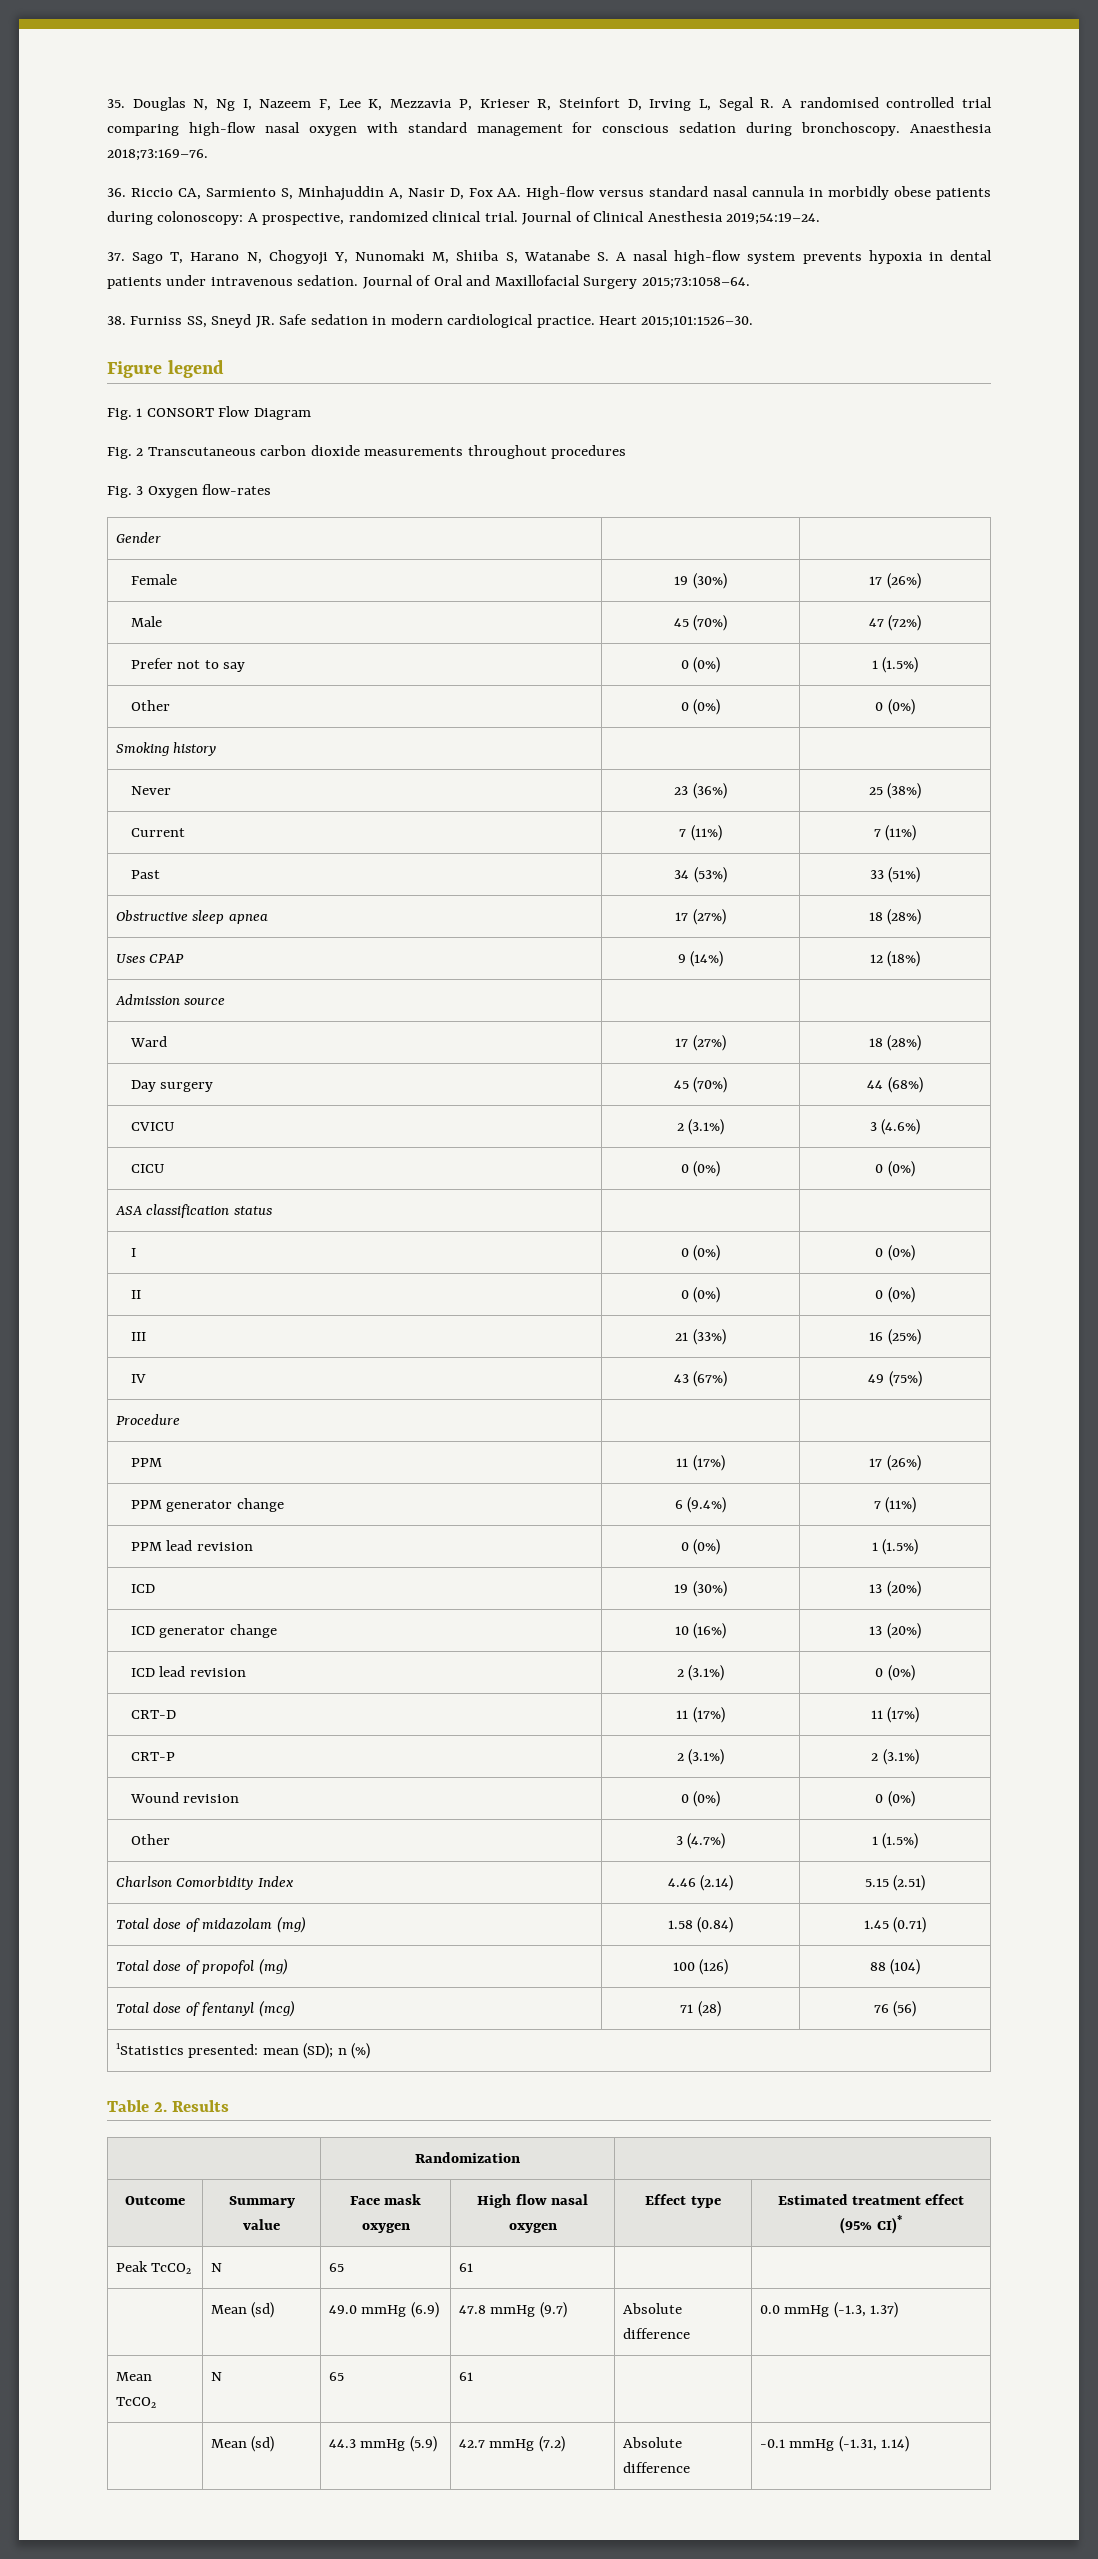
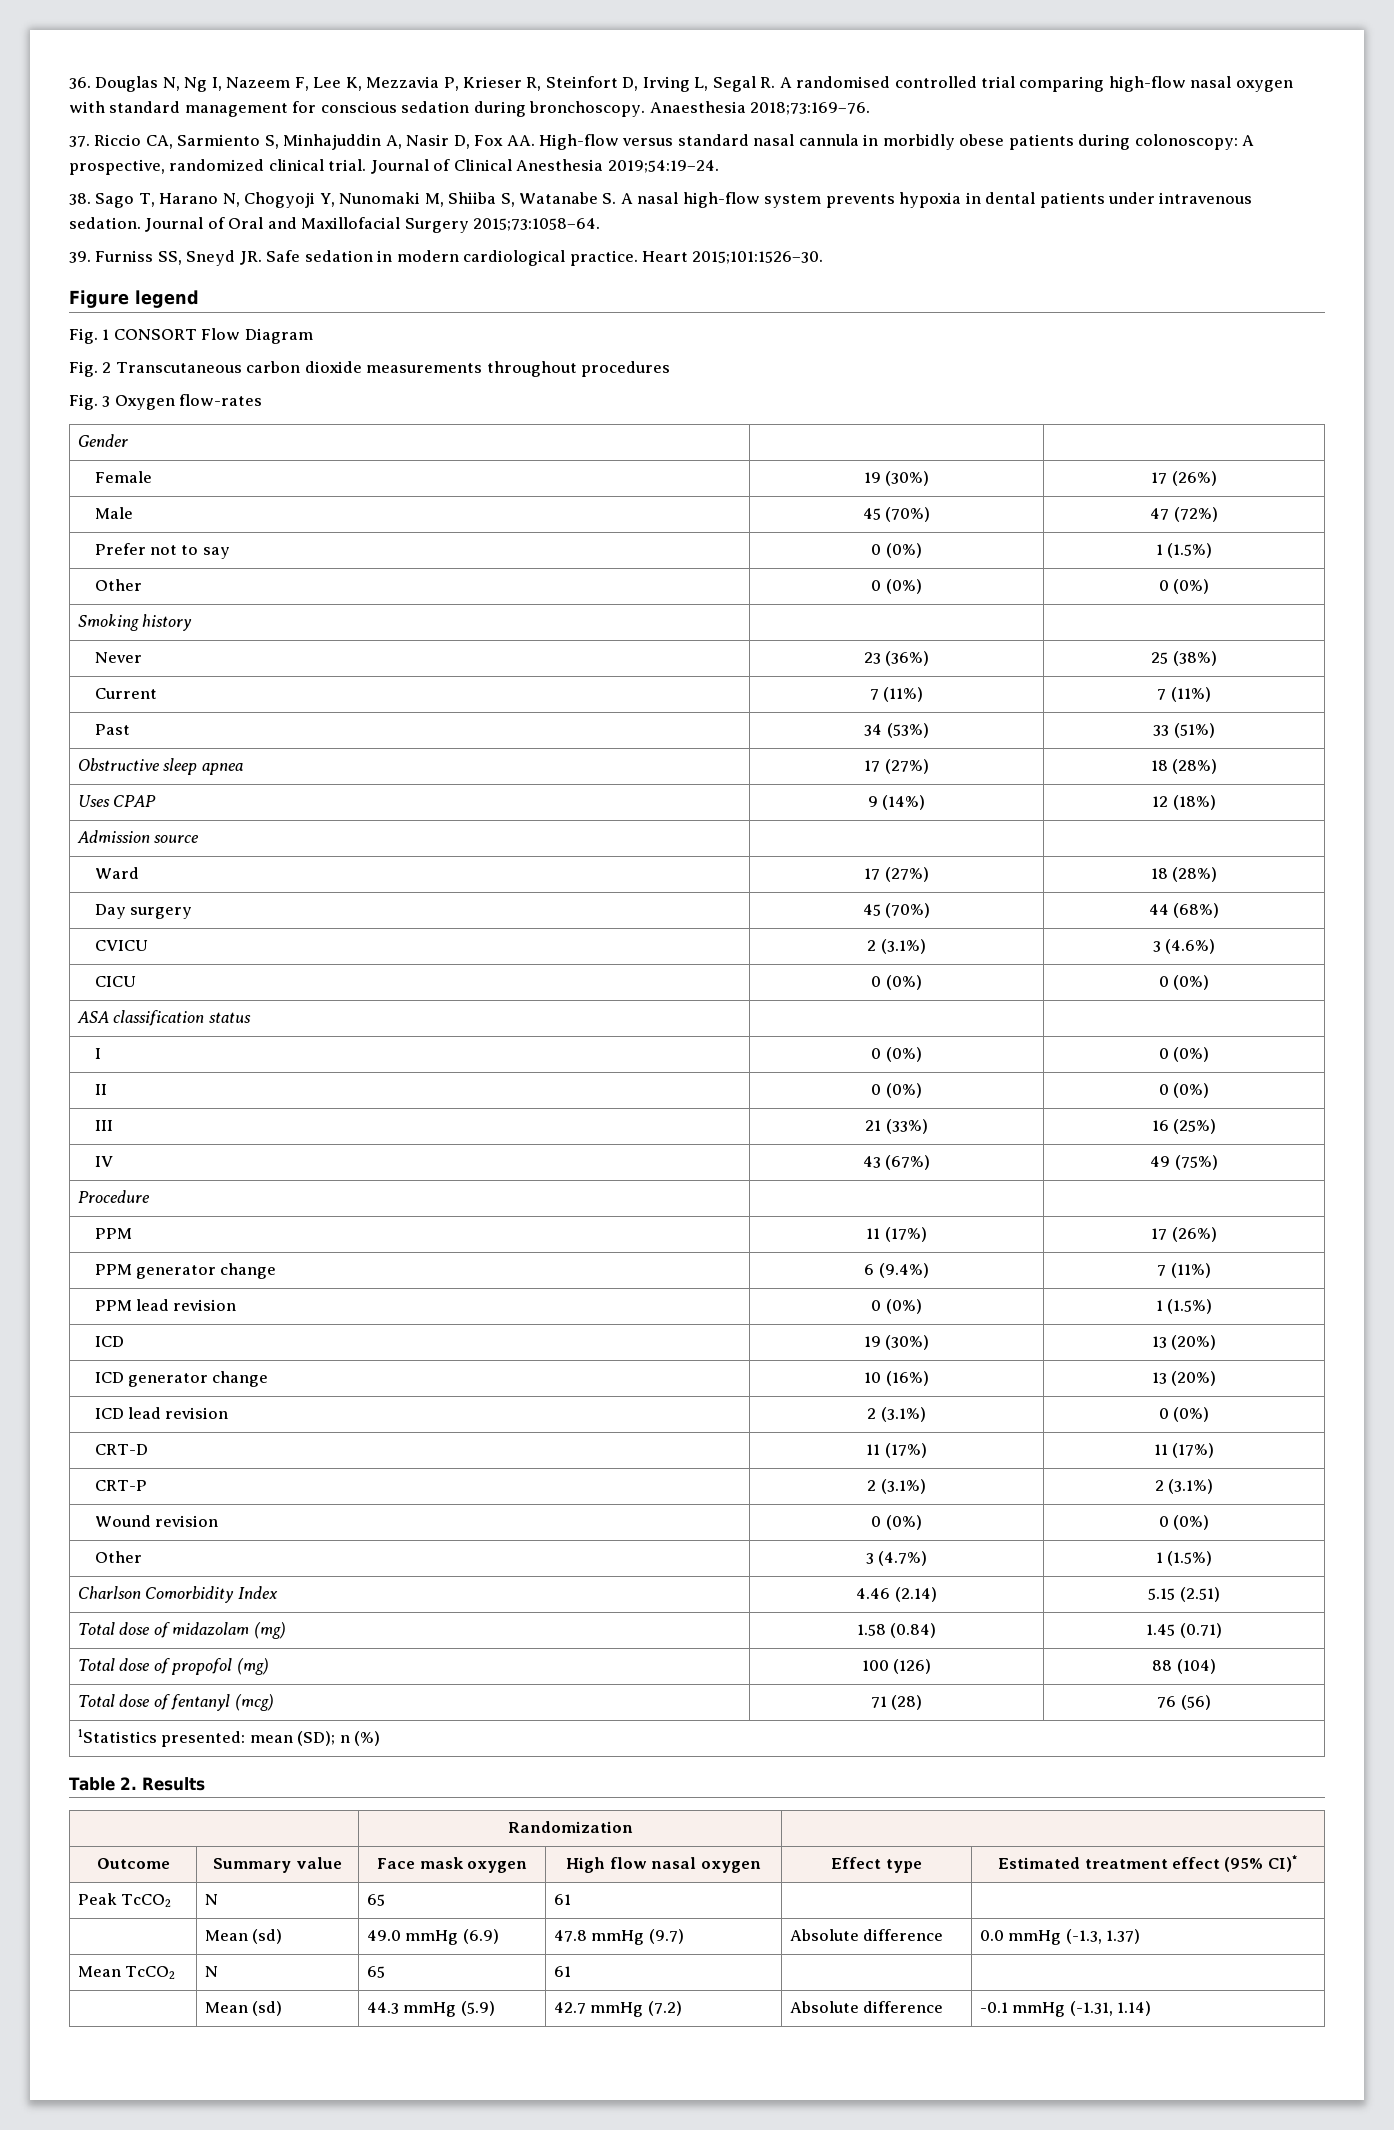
- 35. Douglas N, Ng I, Nazeem F, Lee K, Mezzavia P, Krieser R, Steinfort D, Irving L, Segal R. A randomised controlled trial comparing high-flow nasal oxygen with standard management for conscious sedation during bronchoscopy.
+ 36. Douglas N, Ng I, Nazeem F, Lee K, Mezzavia P, Krieser R, Steinfort D, Irving L, Segal R. A randomised controlled trial comparing high-flow nasal oxygen with standard management for conscious sedation during bronchoscopy.
- 36. Riccio CA, Sarmiento S, Minhajuddin A, Nasir D, Fox AA. High-flow versus standard nasal cannula in morbidly obese patients during colonoscopy: A prospective, randomized clinical trial.
+ 37. Riccio CA, Sarmiento S, Minhajuddin A, Nasir D, Fox AA. High-flow versus standard nasal cannula in morbidly obese patients during colonoscopy: A prospective, randomized clinical trial.
- 37. Sago T, Harano N, Chogyoji Y, Nunomaki M, Shiiba S, Watanabe S. A nasal high-flow system prevents hypoxia in dental patients under intravenous sedation.
+ 38. Sago T, Harano N, Chogyoji Y, Nunomaki M, Shiiba S, Watanabe S. A nasal high-flow system prevents hypoxia in dental patients under intravenous sedation.
- 38. Furniss SS, Sneyd JR. Safe sedation in modern cardiological practice.
+ 39. Furniss SS, Sneyd JR. Safe sedation in modern cardiological practice.

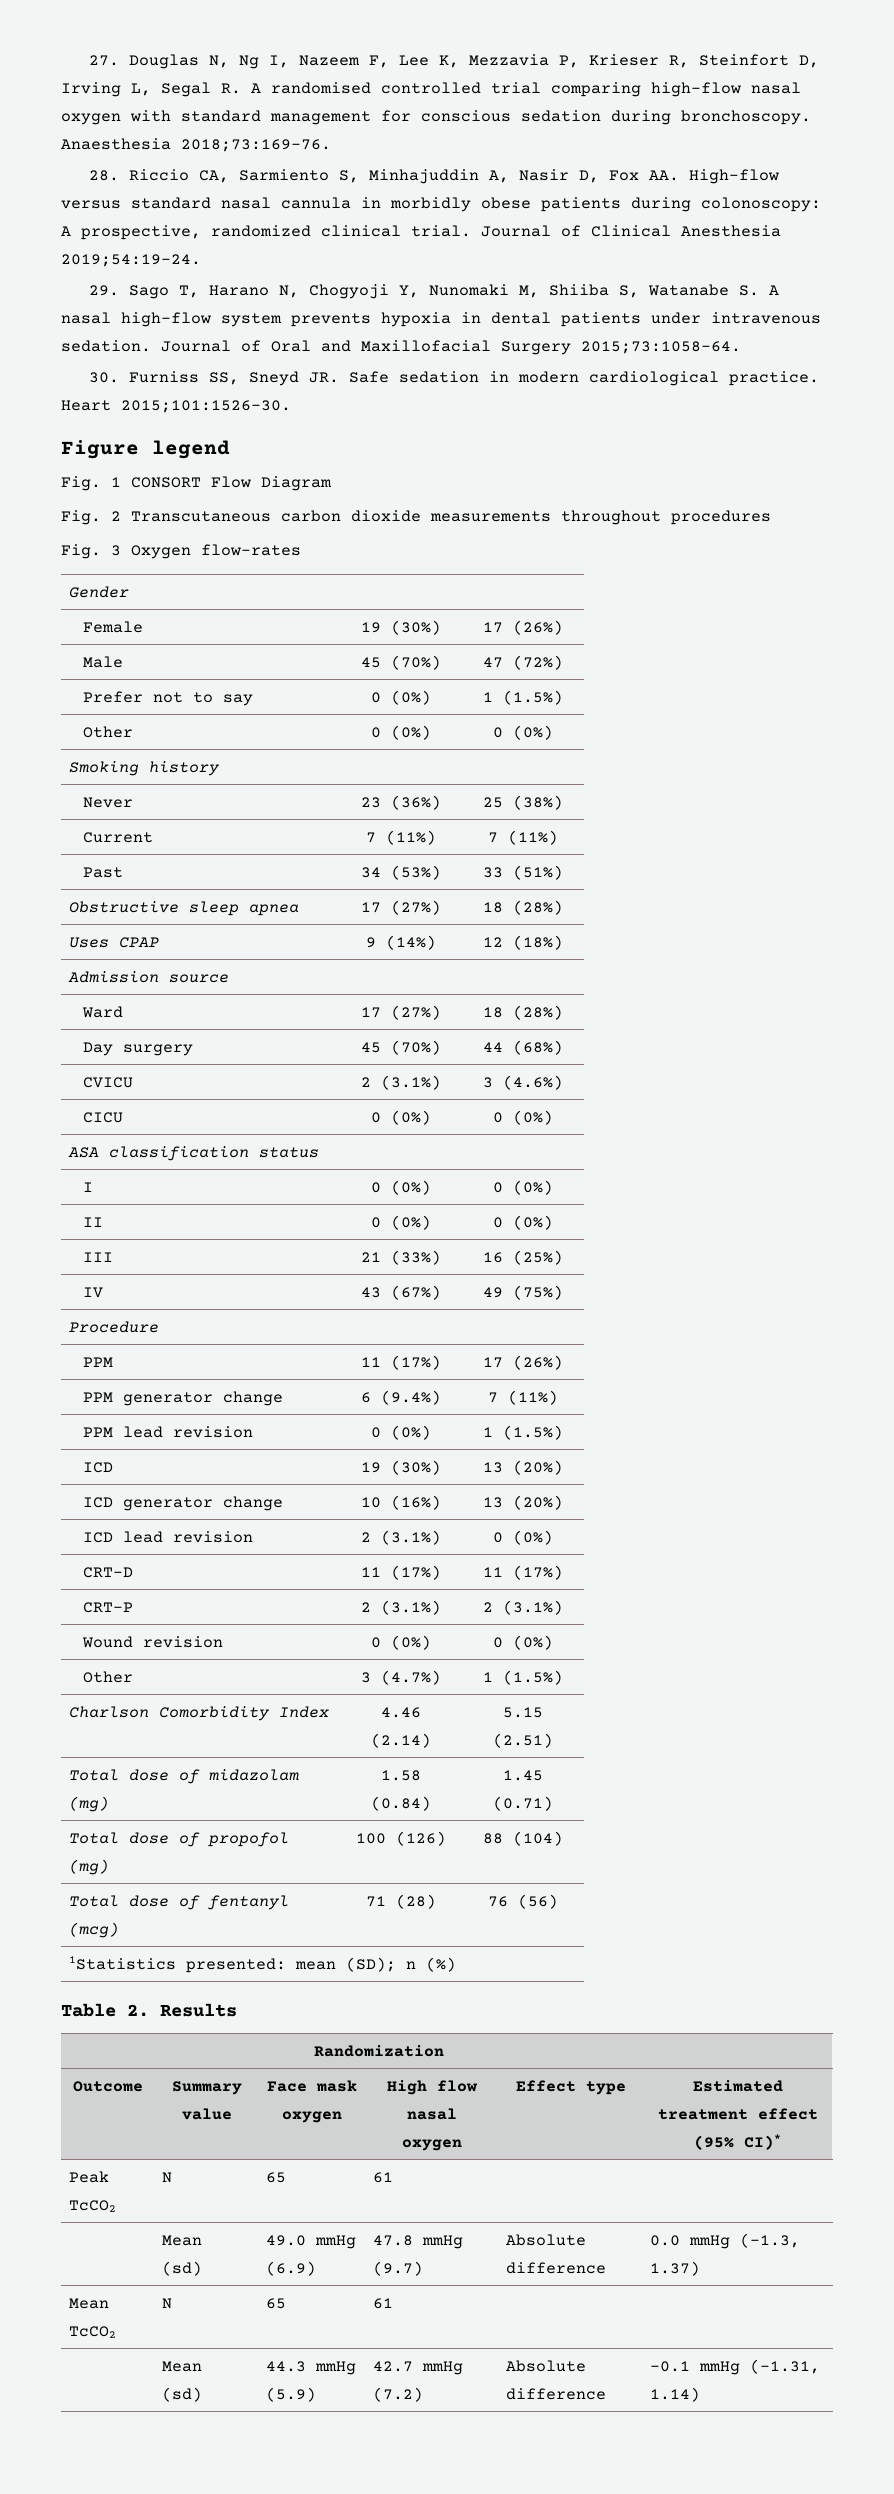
- 36. Douglas N, Ng I, Nazeem F, Lee K, Mezzavia P, Krieser R, Steinfort D, Irving L, Segal R. A randomised controlled trial comparing high-flow nasal oxygen with standard management for conscious sedation during bronchoscopy.
+ 27. Douglas N, Ng I, Nazeem F, Lee K, Mezzavia P, Krieser R, Steinfort D, Irving L, Segal R. A randomised controlled trial comparing high-flow nasal oxygen with standard management for conscious sedation during bronchoscopy.
- 37. Riccio CA, Sarmiento S, Minhajuddin A, Nasir D, Fox AA. High-flow versus standard nasal cannula in morbidly obese patients during colonoscopy: A prospective, randomized clinical trial.
+ 28. Riccio CA, Sarmiento S, Minhajuddin A, Nasir D, Fox AA. High-flow versus standard nasal cannula in morbidly obese patients during colonoscopy: A prospective, randomized clinical trial.
- 38. Sago T, Harano N, Chogyoji Y, Nunomaki M, Shiiba S, Watanabe S. A nasal high-flow system prevents hypoxia in dental patients under intravenous sedation.
+ 29. Sago T, Harano N, Chogyoji Y, Nunomaki M, Shiiba S, Watanabe S. A nasal high-flow system prevents hypoxia in dental patients under intravenous sedation.
- 39. Furniss SS, Sneyd JR. Safe sedation in modern cardiological practice.
+ 30. Furniss SS, Sneyd JR. Safe sedation in modern cardiological practice.

